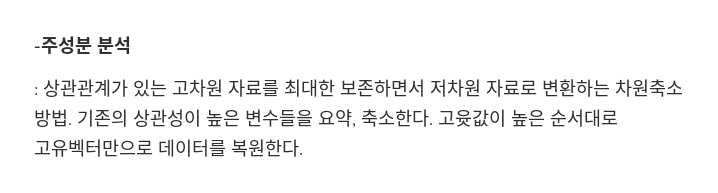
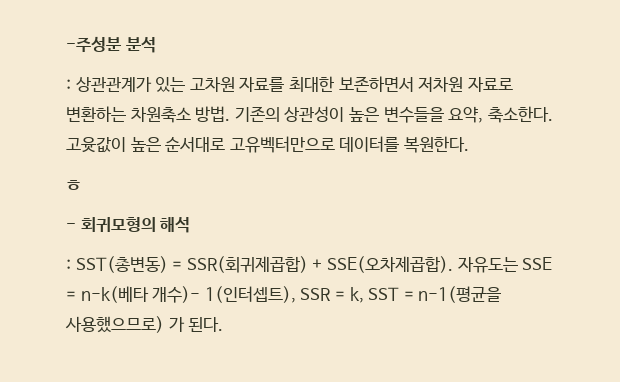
+ ㅎ
+ - 회귀모형의 해석
+ : SST(총변동) = SSR(회귀제곱합) + SSE(오차제곱합). 자유도는 SSE = n-k(베타 개수)- 1(인터셉트), SSR = k, SST = n-1(평균을 사용했으므로) 가 된다.

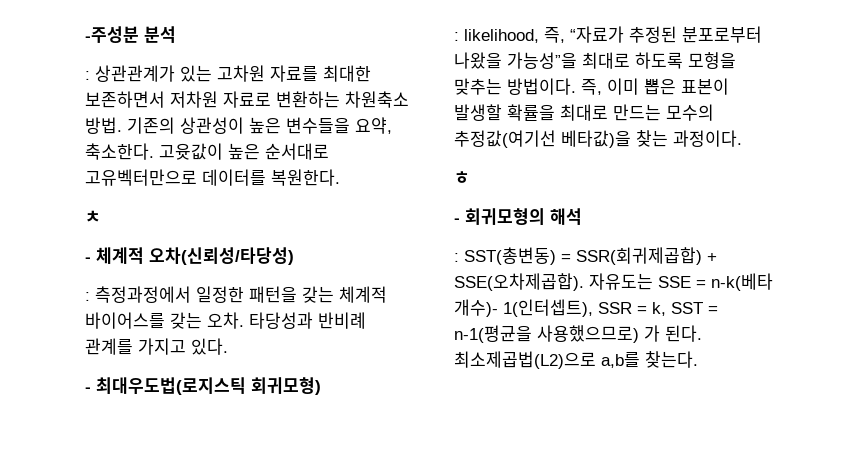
+ ㅊ
+ - 체계적 오차(신뢰성/타당성)
+ : 측정과정에서 일정한 패턴을 갖는 체계적 바이어스를 갖는 오차. 타당성과 반비례 관계를 가지고 있다.
+ - 최대우도법(로지스틱 회귀모형)
+ : likelihood, 즉, “자료가 추정된 분포로부터 나왔을 가능성”을 최대로 하도록 모형을 맞추는 방법이다. 즉, 이미 뽑은 표본이 발생할 확률을 최대로 만드는 모수의 추정값(여기선 베타값)을 찾는 과정이다.
+ 최소제곱법(L2)으로 a,b를 찾는다.

